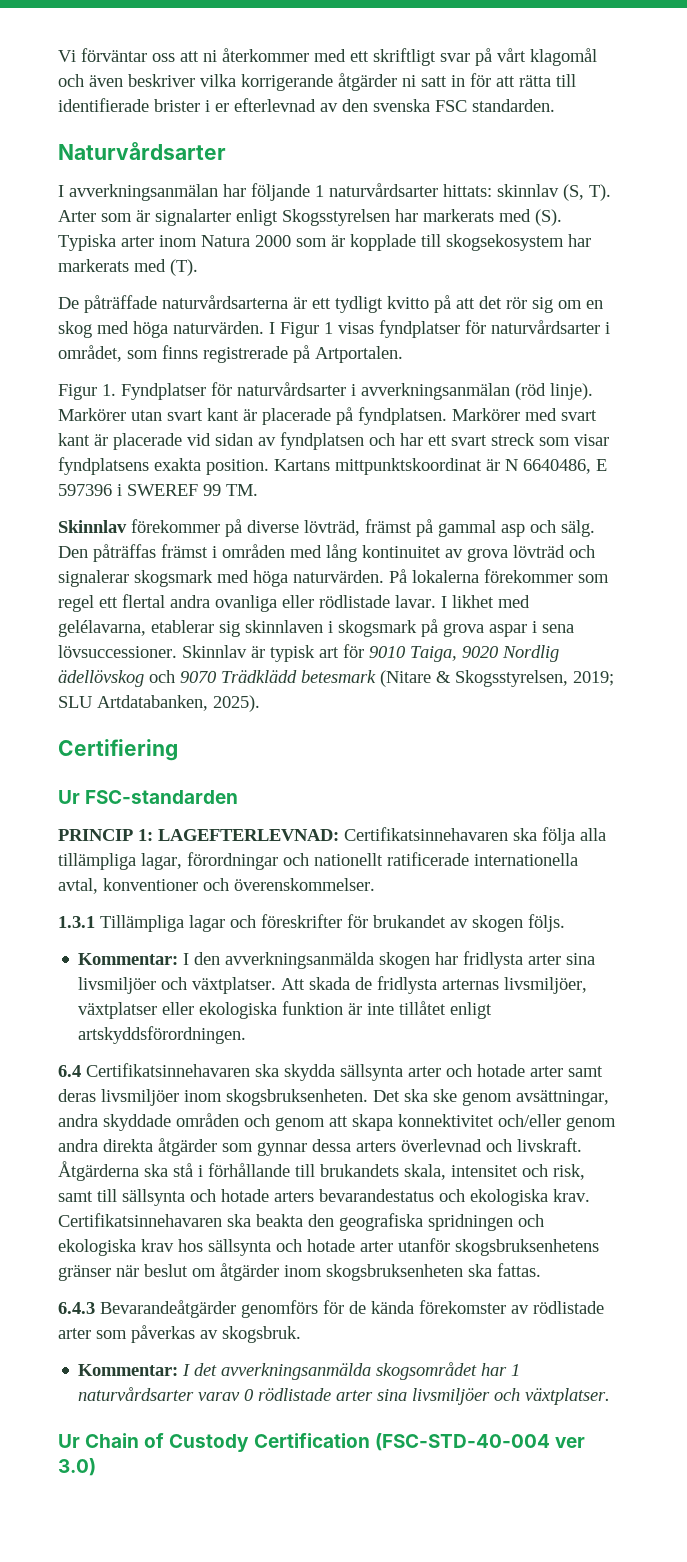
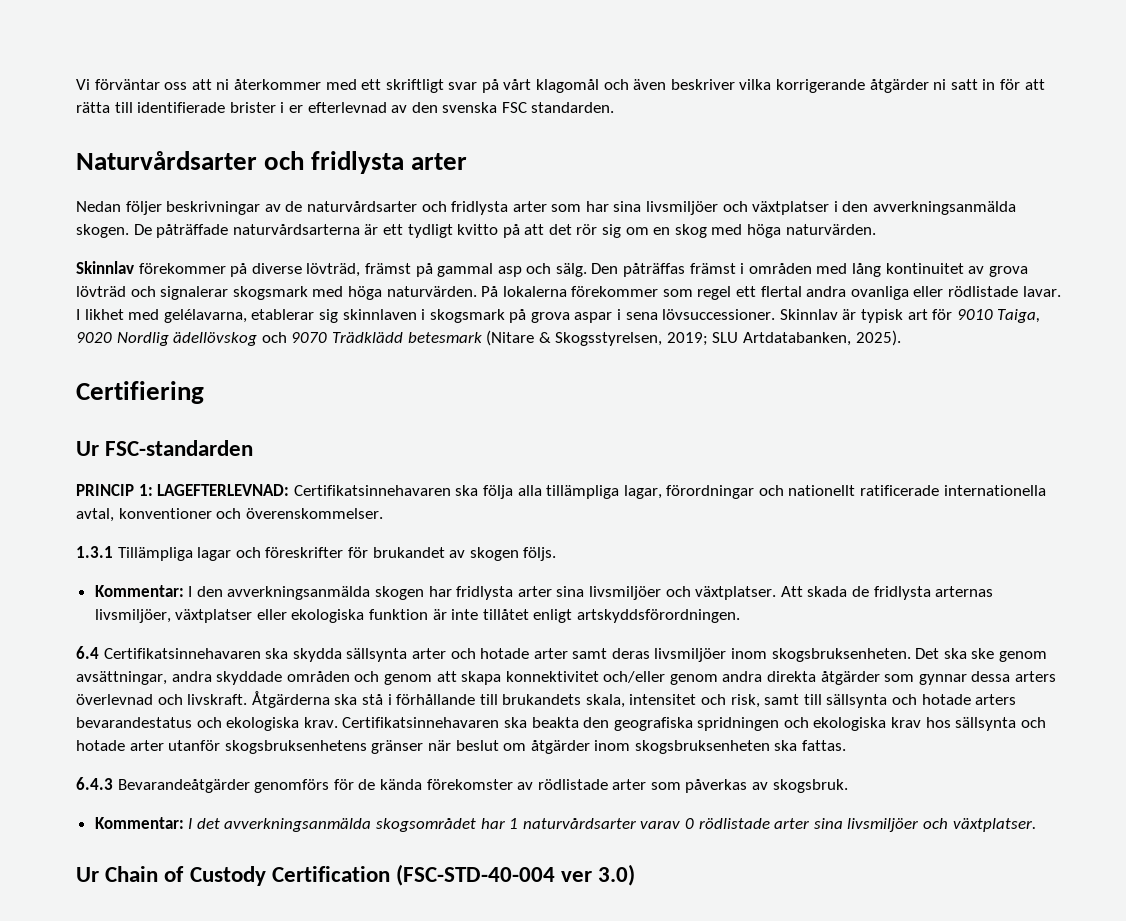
- Naturvårdsarter
- I avverkningsanmälan har följande 1 naturvårdsarter hittats: skinnlav (S, T). Arter som är signalarter enligt Skogsstyrelsen har markerats med (S). Typiska arter inom Natura 2000 som är kopplade till skogsekosystem har markerats med (T).
- De påträffade naturvårdsarterna är ett tydligt kvitto på att det rör sig om en skog med höga naturvärden. I Figur 1 visas fyndplatser för naturvårdsarter i området, som finns registrerade på Artportalen.
- Figur 1. Fyndplatser för naturvårdsarter i avverkningsanmälan (röd linje). Markörer utan svart kant är placerade på fyndplatsen. Markörer med svart kant är placerade vid sidan av fyndplatsen och har ett svart streck som visar fyndplatsens exakta position. Kartans mittpunktskoordinat är N 6640486, E 597396 i SWEREF 99 TM.
+ Naturvårdsarter och fridlysta arter
+ Nedan följer beskrivningar av de naturvårdsarter och fridlysta arter som har sina livsmiljöer och växtplatser i den avverkningsanmälda skogen. De påträffade naturvårdsarterna är ett tydligt kvitto på att det rör sig om en skog med höga naturvärden.

